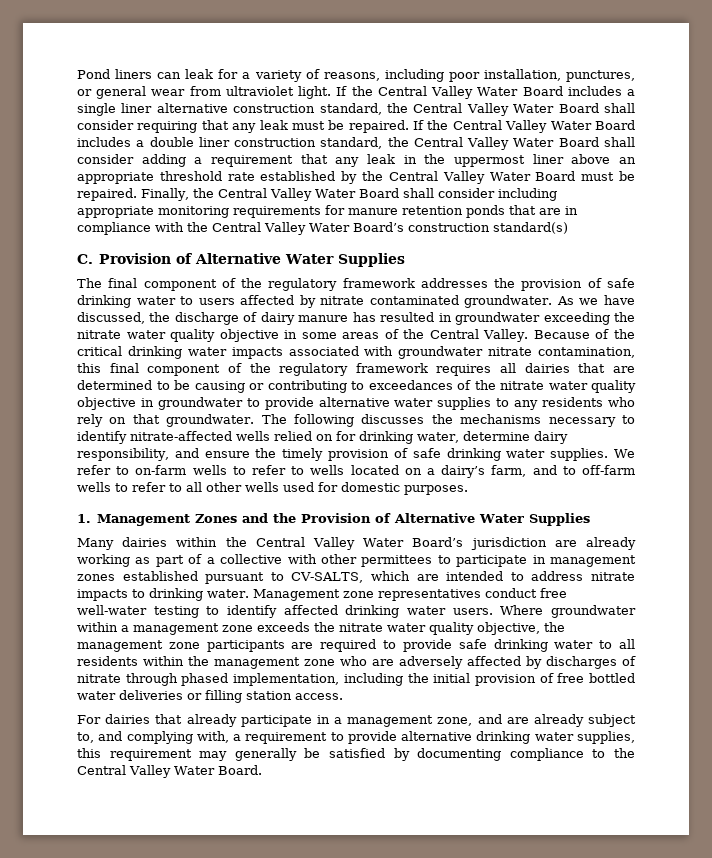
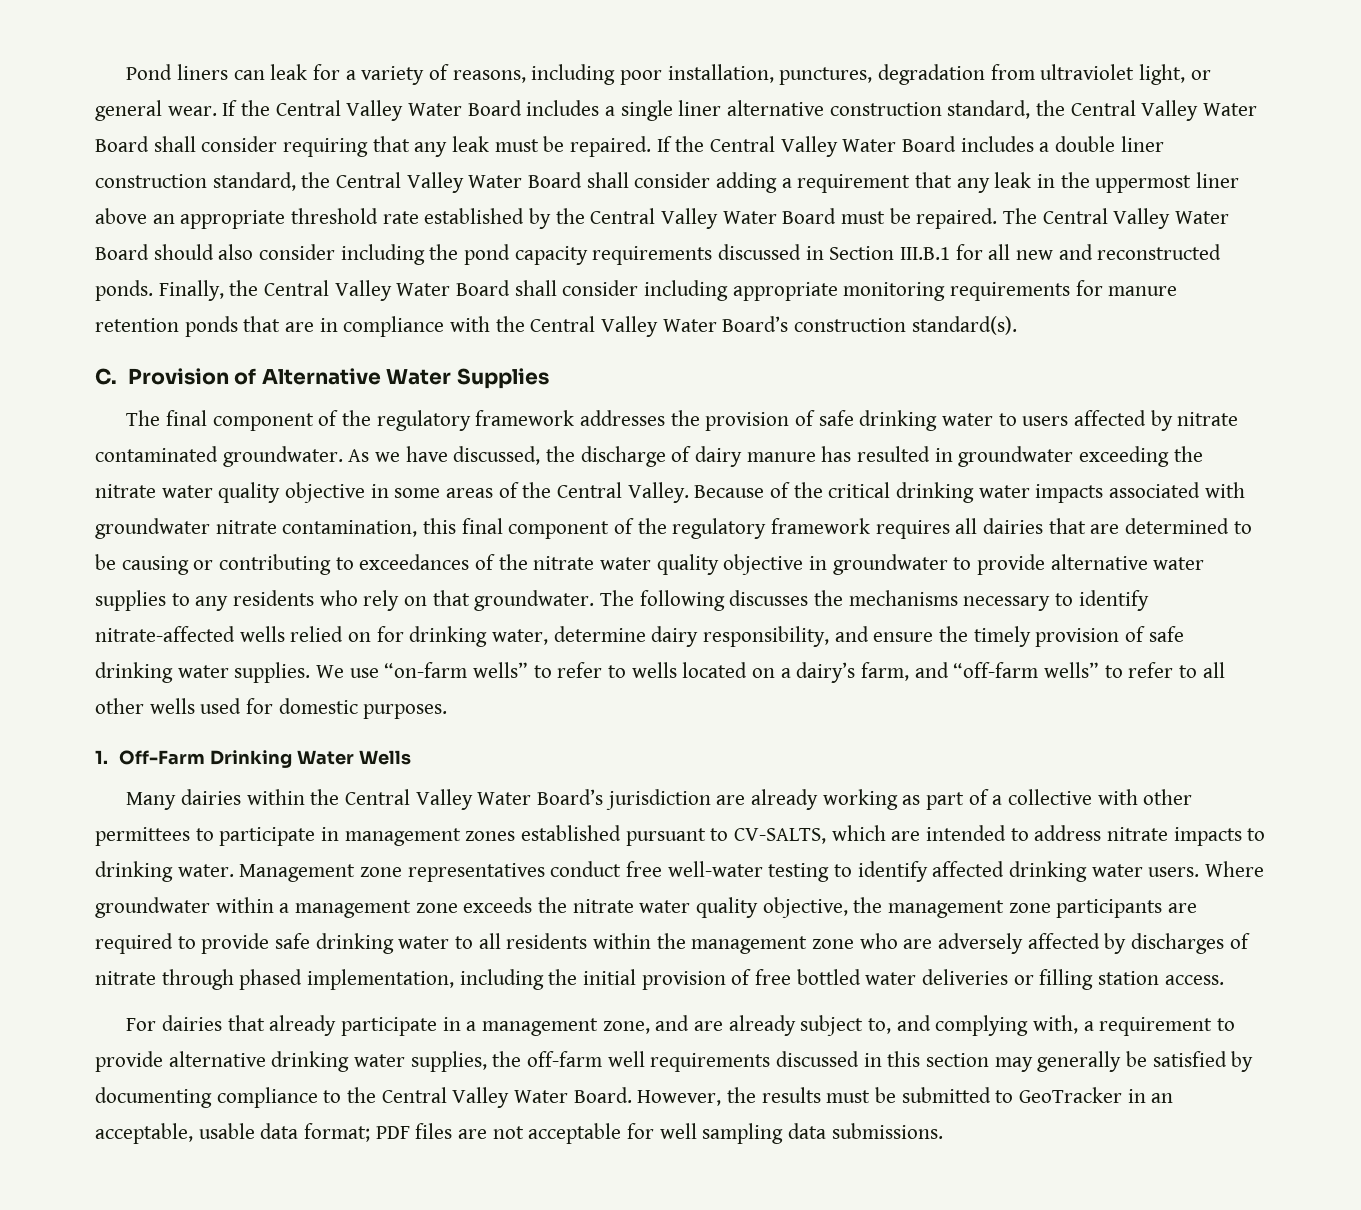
- Pond liners can leak for a variety of reasons, including poor installation, punctures, or general wear from ultraviolet light.
+ Pond liners can leak for a variety of reasons, including poor installation, punctures, degradation from ultraviolet light, or general wear.
+ The Central Valley Water Board should also consider including the pond capacity requirements discussed in Section III.B.1 for all new and reconstructed ponds.
- Finally, the Central Valley Water Board shall consider including appropriate monitoring requirements for manure retention ponds that are in compliance with the Central Valley Water Board’s construction standard(s)
+ Finally, the Central Valley Water Board shall consider including appropriate monitoring requirements for manure retention ponds that are in compliance with the Central Valley Water Board’s construction standard(s).
- We refer to on-farm wells to refer to wells located on a dairy’s farm, and to off-farm wells to refer to all other wells used for domestic purposes.
+ We use “on-farm wells” to refer to wells located on a dairy’s farm, and “off-farm wells” to refer to all other wells used for domestic purposes.
- 1. Management Zones and the Provision of Alternative Water Supplies
+ 1. Off-Farm Drinking Water Wells
- For dairies that already participate in a management zone, and are already subject to, and complying with, a requirement to provide alternative drinking water supplies, this requirement may generally be satisfied by documenting compliance to the Central Valley Water Board.
+ For dairies that already participate in a management zone, and are already subject to, and complying with, a requirement to provide alternative drinking water supplies, the off-farm well requirements discussed in this section may generally be satisfied by documenting compliance to the Central Valley Water Board.
+ However, the results must be submitted to GeoTracker in an acceptable, usable data format; PDF files are not acceptable for well sampling data submissions.

